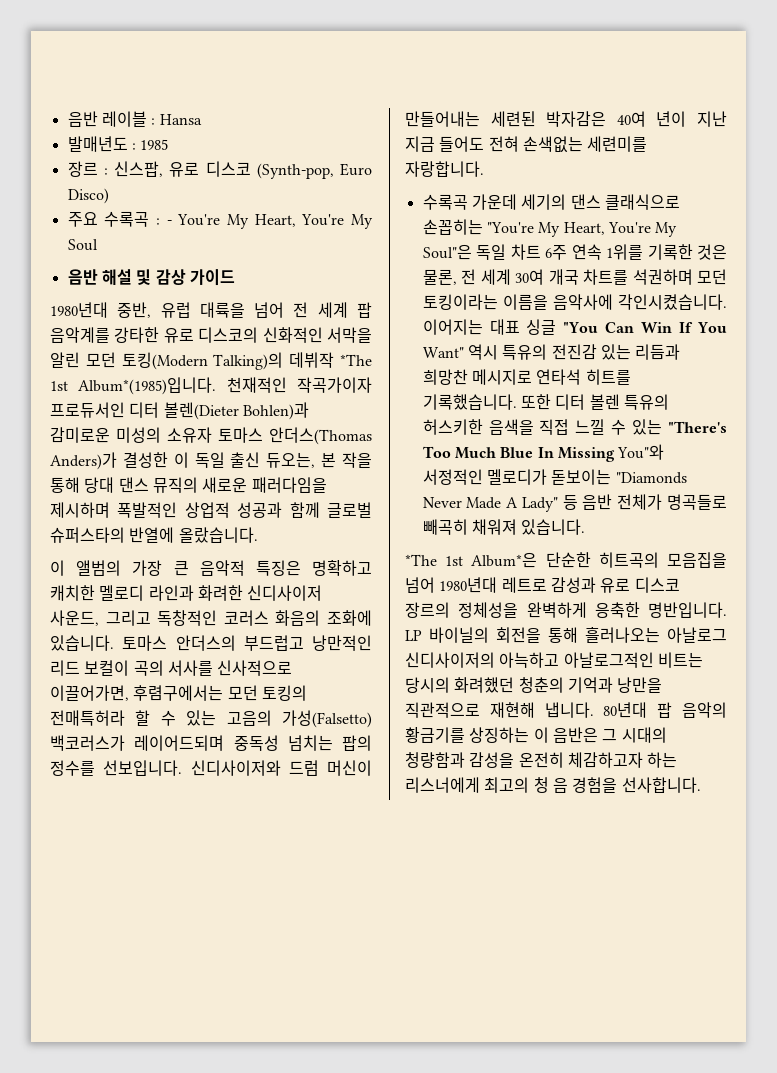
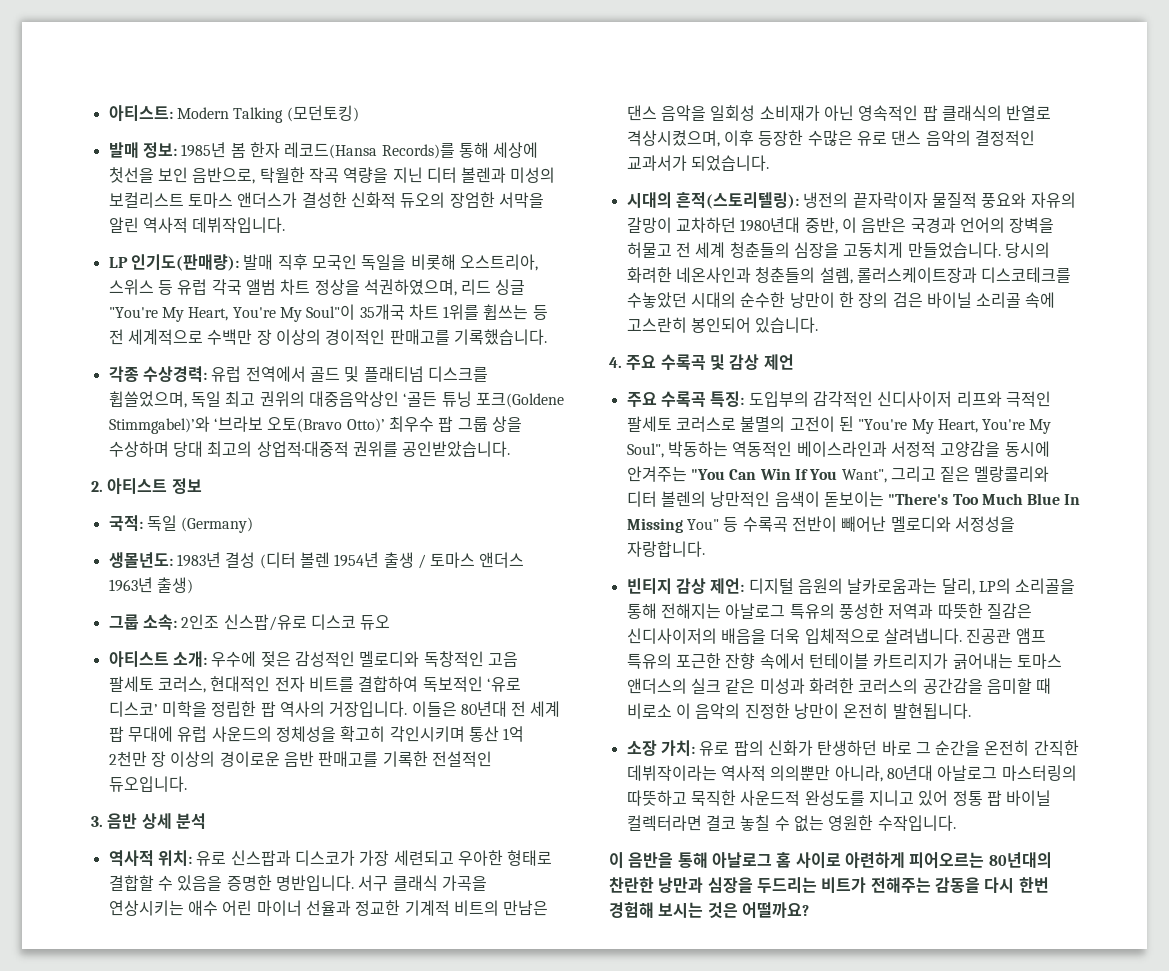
- 음반 레이블 : Hansa
- 발매년도 : 1985
- 장르 : 신스팝, 유로 디스코 (Synth-pop, Euro Disco)
- 주요 수록곡 : - You're My Heart, You're My Soul
- 음반 해설 및 감상 가이드
- 1980년대 중반, 유럽 대륙을 넘어 전 세계 팝 음악계를 강타한 유로 디스코의 신화적인 서막을 알린 모던 토킹(Modern Talking)의 데뷔작 *The 1st Album*(1985)입니다. 천재적인 작곡가이자 프로듀서인 디터 볼렌(Dieter Bohlen)과 감미로운 미성의 소유자 토마스 안더스(Thomas Anders)가 결성한 이 독일 출신 듀오는, 본 작을 통해 당대 댄스 뮤직의 새로운 패러다임을 제시하며 폭발적인 상업적 성공과 함께 글로벌 슈퍼스타의 반열에 올랐습니다.
- 이 앨범의 가장 큰 음악적 특징은 명확하고 캐치한 멜로디 라인과 화려한 신디사이저 사운드, 그리고 독창적인 코러스 화음의 조화에 있습니다. 토마스 안더스의 부드럽고 낭만적인 리드 보컬이 곡의 서사를 신사적으로 이끌어가면, 후렴구에서는 모던 토킹의 전매특허라 할 수 있는 고음의 가성(Falsetto) 백코러스가 레이어드되며 중독성 넘치는 팝의 정수를 선보입니다. 신디사이저와 드럼 머신이 만들어내는 세련된 박자감은 40여 년이 지난 지금 들어도 전혀 손색없는 세련미를 자랑합니다.
- 수록곡 가운데 세기의 댄스 클래식으로 손꼽히는 "You're My Heart, You're My Soul"은 독일 차트 6주 연속 1위를 기록한 것은 물론, 전 세계 30여 개국 차트를 석권하며 모던 토킹이라는 이름을 음악사에 각인시켰습니다. 이어지는 대표 싱글 "You Can Win If You Want" 역시 특유의 전진감 있는 리듬과 희망찬 메시지로 연타석 히트를 기록했습니다. 또한 디터 볼렌 특유의 허스키한 음색을 직접 느낄 수 있는 "There's Too Much Blue In Missing You"와 서정적인 멜로디가 돋보이는 "Diamonds Never Made A Lady" 등 음반 전체가 명곡들로 빼곡히 채워져 있습니다.
- *The 1st Album*은 단순한 히트곡의 모음집을 넘어 1980년대 레트로 감성과 유로 디스코 장르의 정체성을 완벽하게 응축한 명반입니다. LP 바이닐의 회전을 통해 흘러나오는 아날로그 신디사이저의 아늑하고 아날로그적인 비트는 당시의 화려했던 청춘의 기억과 낭만을 직관적으로 재현해 냅니다. 80년대 팝 음악의 황금기를 상징하는 이 음반은 그 시대의 청량함과 감성을 온전히 체감하고자 하는 리스너에게 최고의 청 음 경험을 선사합니다.
+ 아티스트: Modern Talking (모던토킹)
+ 발매 정보: 1985년 봄 한자 레코드(Hansa Records)를 통해 세상에 첫선을 보인 음반으로, 탁월한 작곡 역량을 지닌 디터 볼렌과 미성의 보컬리스트 토마스 앤더스가 결성한 신화적 듀오의 장엄한 서막을 알린 역사적 데뷔작입니다.
+ LP 인기도(판매량): 발매 직후 모국인 독일을 비롯해 오스트리아, 스위스 등 유럽 각국 앨범 차트 정상을 석권하였으며, 리드 싱글 "You're My Heart, You're My Soul"이 35개국 차트 1위를 휩쓰는 등 전 세계적으로 수백만 장 이상의 경이적인 판매고를 기록했습니다.
+ 각종 수상경력: 유럽 전역에서 골드 및 플래티넘 디스크를 휩쓸었으며, 독일 최고 권위의 대중음악상인 ‘골든 튜닝 포크(Goldene Stimmgabel)’와 ‘브라보 오토(Bravo Otto)’ 최우수 팝 그룹 상을 수상하며 당대 최고의 상업적·대중적 권위를 공인받았습니다.
+ 2. 아티스트 정보
+ 국적: 독일 (Germany)
+ 생몰년도: 1983년 결성 (디터 볼렌 1954년 출생 / 토마스 앤더스 1963년 출생)
+ 그룹 소속: 2인조 신스팝/유로 디스코 듀오
+ 아티스트 소개: 우수에 젖은 감성적인 멜로디와 독창적인 고음 팔세토 코러스, 현대적인 전자 비트를 결합하여 독보적인 ‘유로 디스코’ 미학을 정립한 팝 역사의 거장입니다. 이들은 80년대 전 세계 팝 무대에 유럽 사운드의 정체성을 확고히 각인시키며 통산 1억 2천만 장 이상의 경이로운 음반 판매고를 기록한 전설적인 듀오입니다.
+ 3. 음반 상세 분석
+ 역사적 위치: 유로 신스팝과 디스코가 가장 세련되고 우아한 형태로 결합할 수 있음을 증명한 명반입니다. 서구 클래식 가곡을 연상시키는 애수 어린 마이너 선율과 정교한 기계적 비트의 만남은 댄스 음악을 일회성 소비재가 아닌 영속적인 팝 클래식의 반열로 격상시켰으며, 이후 등장한 수많은 유로 댄스 음악의 결정적인 교과서가 되었습니다.
+ 시대의 흔적(스토리텔링): 냉전의 끝자락이자 물질적 풍요와 자유의 갈망이 교차하던 1980년대 중반, 이 음반은 국경과 언어의 장벽을 허물고 전 세계 청춘들의 심장을 고동치게 만들었습니다. 당시의 화려한 네온사인과 청춘들의 설렘, 롤러스케이트장과 디스코테크를 수놓았던 시대의 순수한 낭만이 한 장의 검은 바이닐 소리골 속에 고스란히 봉인되어 있습니다.
+ 4. 주요 수록곡 및 감상 제언
+ 주요 수록곡 특징: 도입부의 감각적인 신디사이저 리프와 극적인 팔세토 코러스로 불멸의 고전이 된 "You're My Heart, You're My Soul", 박동하는 역동적인 베이스라인과 서정적 고양감을 동시에 안겨주는 "You Can Win If You Want", 그리고 짙은 멜랑콜리와 디터 볼렌의 낭만적인 음색이 돋보이는 "There's Too Much Blue In Missing You" 등 수록곡 전반이 빼어난 멜로디와 서정성을 자랑합니다.
+ 빈티지 감상 제언: 디지털 음원의 날카로움과는 달리, LP의 소리골을 통해 전해지는 아날로그 특유의 풍성한 저역과 따뜻한 질감은 신디사이저의 배음을 더욱 입체적으로 살려냅니다. 진공관 앰프 특유의 포근한 잔향 속에서 턴테이블 카트리지가 긁어내는 토마스 앤더스의 실크 같은 미성과 화려한 코러스의 공간감을 음미할 때 비로소 이 음악의 진정한 낭만이 온전히 발현됩니다.
+ 소장 가치: 유로 팝의 신화가 탄생하던 바로 그 순간을 온전히 간직한 데뷔작이라는 역사적 의의뿐만 아니라, 80년대 아날로그 마스터링의 따뜻하고 묵직한 사운드적 완성도를 지니고 있어 정통 팝 바이닐 컬렉터라면 결코 놓칠 수 없는 영원한 수작입니다.
+ 이 음반을 통해 아날로그 홈 사이로 아련하게 피어오르는 80년대의 찬란한 낭만과 심장을 두드리는 비트가 전해주는 감동을 다시 한번 경험해 보시는 것은 어떨까요?

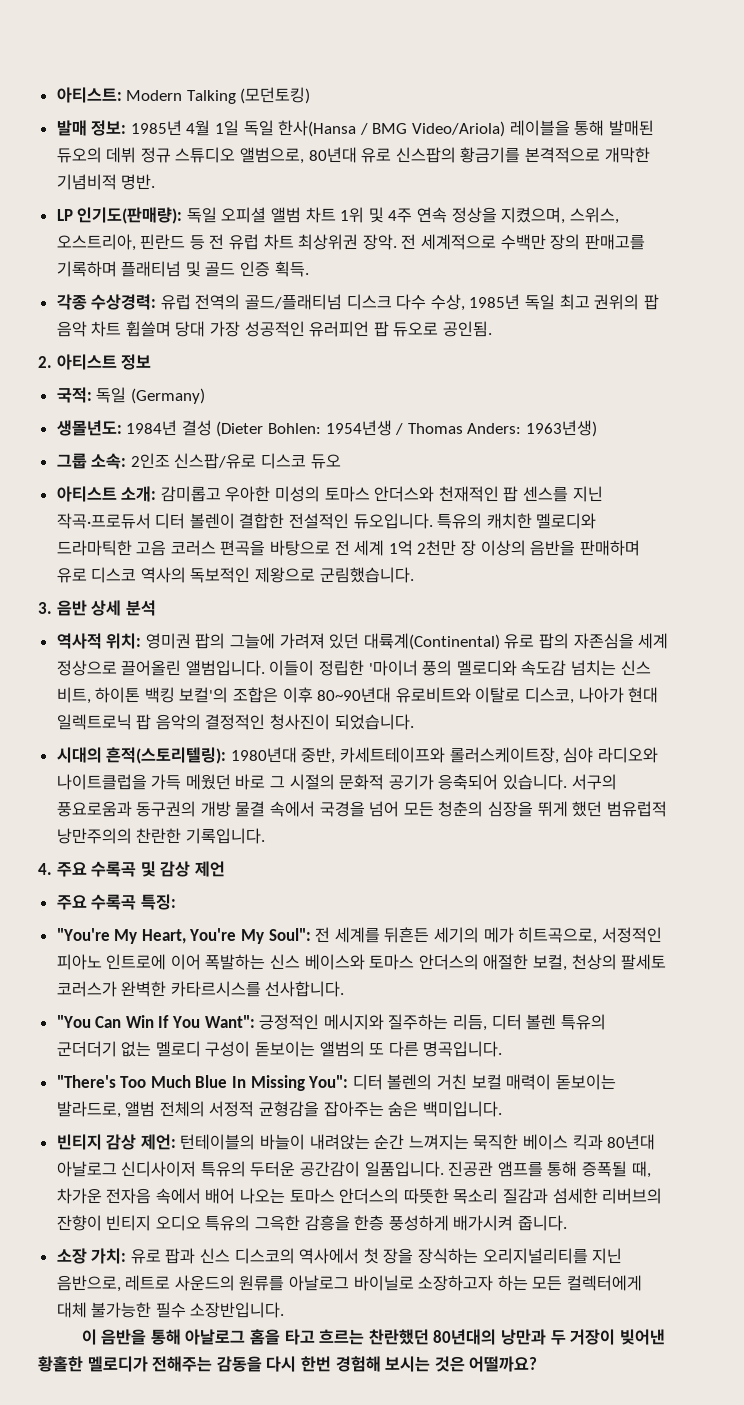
- 발매 정보: 1985년 봄 한자 레코드(Hansa Records)를 통해 세상에 첫선을 보인 음반으로, 탁월한 작곡 역량을 지닌 디터 볼렌과 미성의 보컬리스트 토마스 앤더스가 결성한 신화적 듀오의 장엄한 서막을 알린 역사적 데뷔작입니다.
- LP 인기도(판매량): 발매 직후 모국인 독일을 비롯해 오스트리아, 스위스 등 유럽 각국 앨범 차트 정상을 석권하였으며, 리드 싱글 "You're My Heart, You're My Soul"이 35개국 차트 1위를 휩쓰는 등 전 세계적으로 수백만 장 이상의 경이적인 판매고를 기록했습니다.
- 각종 수상경력: 유럽 전역에서 골드 및 플래티넘 디스크를 휩쓸었으며, 독일 최고 권위의 대중음악상인 ‘골든 튜닝 포크(Goldene Stimmgabel)’와 ‘브라보 오토(Bravo Otto)’ 최우수 팝 그룹 상을 수상하며 당대 최고의 상업적·대중적 권위를 공인받았습니다.
+ 발매 정보: 1985년 4월 1일 독일 한사(Hansa / BMG Video/Ariola) 레이블을 통해 발매된 듀오의 데뷔 정규 스튜디오 앨범으로, 80년대 유로 신스팝의 황금기를 본격적으로 개막한 기념비적 명반.
+ LP 인기도(판매량): 독일 오피셜 앨범 차트 1위 및 4주 연속 정상을 지켰으며, 스위스, 오스트리아, 핀란드 등 전 유럽 차트 최상위권 장악. 전 세계적으로 수백만 장의 판매고를 기록하며 플래티넘 및 골드 인증 획득.
+ 각종 수상경력: 유럽 전역의 골드/플래티넘 디스크 다수 수상, 1985년 독일 최고 권위의 팝 음악 차트 휩쓸며 당대 가장 성공적인 유러피언 팝 듀오로 공인됨.
- 생몰년도: 1983년 결성 (디터 볼렌 1954년 출생 / 토마스 앤더스 1963년 출생)
+ 생몰년도: 1984년 결성 (Dieter Bohlen: 1954년생 / Thomas Anders: 1963년생)
- 아티스트 소개: 우수에 젖은 감성적인 멜로디와 독창적인 고음 팔세토 코러스, 현대적인 전자 비트를 결합하여 독보적인 ‘유로 디스코’ 미학을 정립한 팝 역사의 거장입니다. 이들은 80년대 전 세계 팝 무대에 유럽 사운드의 정체성을 확고히 각인시키며 통산 1억 2천만 장 이상의 경이로운 음반 판매고를 기록한 전설적인 듀오입니다.
+ 아티스트 소개: 감미롭고 우아한 미성의 토마스 안더스와 천재적인 팝 센스를 지닌 작곡·프로듀서 디터 볼렌이 결합한 전설적인 듀오입니다. 특유의 캐치한 멜로디와 드라마틱한 고음 코러스 편곡을 바탕으로 전 세계 1억 2천만 장 이상의 음반을 판매하며 유로 디스코 역사의 독보적인 제왕으로 군림했습니다.
- 역사적 위치: 유로 신스팝과 디스코가 가장 세련되고 우아한 형태로 결합할 수 있음을 증명한 명반입니다. 서구 클래식 가곡을 연상시키는 애수 어린 마이너 선율과 정교한 기계적 비트의 만남은 댄스 음악을 일회성 소비재가 아닌 영속적인 팝 클래식의 반열로 격상시켰으며, 이후 등장한 수많은 유로 댄스 음악의 결정적인 교과서가 되었습니다.
+ 역사적 위치: 영미권 팝의 그늘에 가려져 있던 대륙계(Continental) 유로 팝의 자존심을 세계 정상으로 끌어올린 앨범입니다. 이들이 정립한 '마이너 풍의 멜로디와 속도감 넘치는 신스 비트, 하이톤 백킹 보컬'의 조합은 이후 80~90년대 유로비트와 이탈로 디스코, 나아가 현대 일렉트로닉 팝 음악의 결정적인 청사진이 되었습니다.
- 시대의 흔적(스토리텔링): 냉전의 끝자락이자 물질적 풍요와 자유의 갈망이 교차하던 1980년대 중반, 이 음반은 국경과 언어의 장벽을 허물고 전 세계 청춘들의 심장을 고동치게 만들었습니다. 당시의 화려한 네온사인과 청춘들의 설렘, 롤러스케이트장과 디스코테크를 수놓았던 시대의 순수한 낭만이 한 장의 검은 바이닐 소리골 속에 고스란히 봉인되어 있습니다.
+ 시대의 흔적(스토리텔링): 1980년대 중반, 카세트테이프와 롤러스케이트장, 심야 라디오와 나이트클럽을 가득 메웠던 바로 그 시절의 문화적 공기가 응축되어 있습니다. 서구의 풍요로움과 동구권의 개방 물결 속에서 국경을 넘어 모든 청춘의 심장을 뛰게 했던 범유럽적 낭만주의의 찬란한 기록입니다.
- 주요 수록곡 특징: 도입부의 감각적인 신디사이저 리프와 극적인 팔세토 코러스로 불멸의 고전이 된 "You're My Heart, You're My Soul", 박동하는 역동적인 베이스라인과 서정적 고양감을 동시에 안겨주는 "You Can Win If You Want", 그리고 짙은 멜랑콜리와 디터 볼렌의 낭만적인 음색이 돋보이는 "There's Too Much Blue In Missing You" 등 수록곡 전반이 빼어난 멜로디와 서정성을 자랑합니다.
- 빈티지 감상 제언: 디지털 음원의 날카로움과는 달리, LP의 소리골을 통해 전해지는 아날로그 특유의 풍성한 저역과 따뜻한 질감은 신디사이저의 배음을 더욱 입체적으로 살려냅니다. 진공관 앰프 특유의 포근한 잔향 속에서 턴테이블 카트리지가 긁어내는 토마스 앤더스의 실크 같은 미성과 화려한 코러스의 공간감을 음미할 때 비로소 이 음악의 진정한 낭만이 온전히 발현됩니다.
- 소장 가치: 유로 팝의 신화가 탄생하던 바로 그 순간을 온전히 간직한 데뷔작이라는 역사적 의의뿐만 아니라, 80년대 아날로그 마스터링의 따뜻하고 묵직한 사운드적 완성도를 지니고 있어 정통 팝 바이닐 컬렉터라면 결코 놓칠 수 없는 영원한 수작입니다.
- 이 음반을 통해 아날로그 홈 사이로 아련하게 피어오르는 80년대의 찬란한 낭만과 심장을 두드리는 비트가 전해주는 감동을 다시 한번 경험해 보시는 것은 어떨까요?
+ 주요 수록곡 특징:
+ "You're My Heart, You're My Soul": 전 세계를 뒤흔든 세기의 메가 히트곡으로, 서정적인 피아노 인트로에 이어 폭발하는 신스 베이스와 토마스 안더스의 애절한 보컬, 천상의 팔세토 코러스가 완벽한 카타르시스를 선사합니다.
+ "You Can Win If You Want": 긍정적인 메시지와 질주하는 리듬, 디터 볼렌 특유의 군더더기 없는 멜로디 구성이 돋보이는 앨범의 또 다른 명곡입니다.
+ "There's Too Much Blue In Missing You": 디터 볼렌의 거친 보컬 매력이 돋보이는 발라드로, 앨범 전체의 서정적 균형감을 잡아주는 숨은 백미입니다.
+ 빈티지 감상 제언: 턴테이블의 바늘이 내려앉는 순간 느껴지는 묵직한 베이스 킥과 80년대 아날로그 신디사이저 특유의 두터운 공간감이 일품입니다. 진공관 앰프를 통해 증폭될 때, 차가운 전자음 속에서 배어 나오는 토마스 안더스의 따뜻한 목소리 질감과 섬세한 리버브의 잔향이 빈티지 오디오 특유의 그윽한 감흥을 한층 풍성하게 배가시켜 줍니다.
+ 소장 가치: 유로 팝과 신스 디스코의 역사에서 첫 장을 장식하는 오리지널리티를 지닌 음반으로, 레트로 사운드의 원류를 아날로그 바이닐로 소장하고자 하는 모든 컬렉터에게 대체 불가능한 필수 소장반입니다.
+ 이 음반을 통해 아날로그 홈을 타고 흐르는 찬란했던 80년대의 낭만과 두 거장이 빚어낸 황홀한 멜로디가 전해주는 감동을 다시 한번 경험해 보시는 것은 어떨까요?

